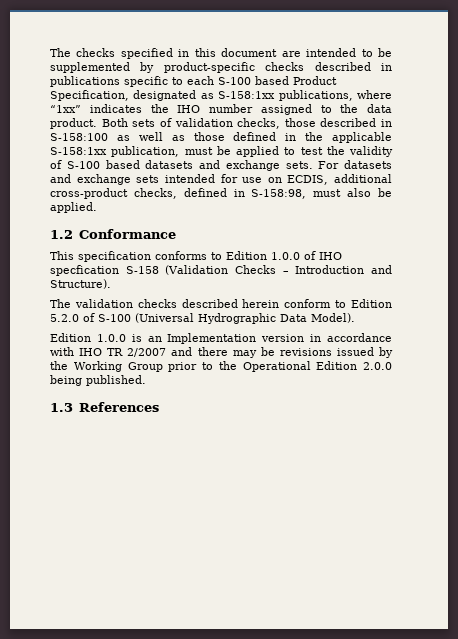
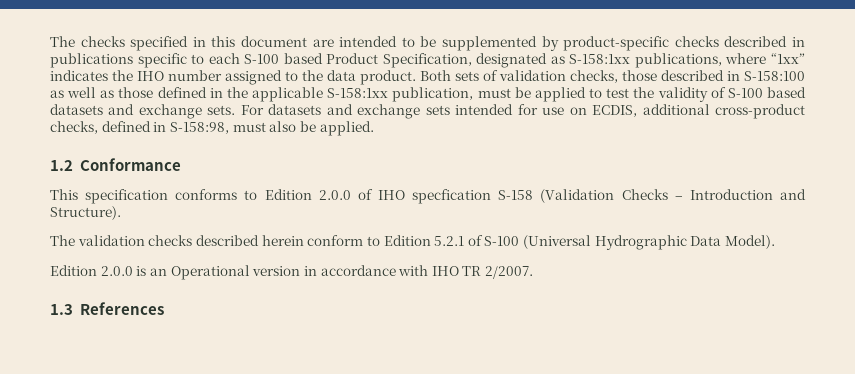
- This specification conforms to Edition 1.0.0 of IHO specfication S-158 (Validation Checks – Introduction and Structure).
+ This specification conforms to Edition 2.0.0 of IHO specfication S-158 (Validation Checks – Introduction and Structure).
- The validation checks described herein conform to Edition 5.2.0 of S-100 (Universal Hydrographic Data Model).
+ The validation checks described herein conform to Edition 5.2.1 of S-100 (Universal Hydrographic Data Model).
- Edition 1.0.0 is an Implementation version in accordance with IHO TR 2/2007 and there may be revisions issued by the Working Group prior to the Operational Edition 2.0.0 being published.
+ Edition 2.0.0 is an Operational version in accordance with IHO TR 2/2007.

